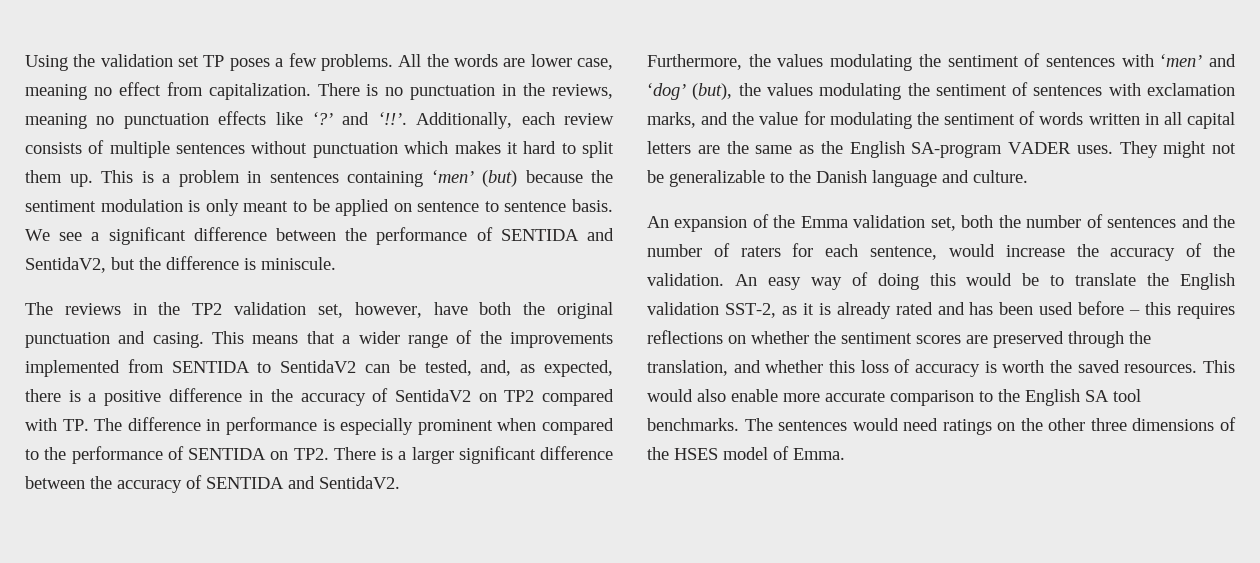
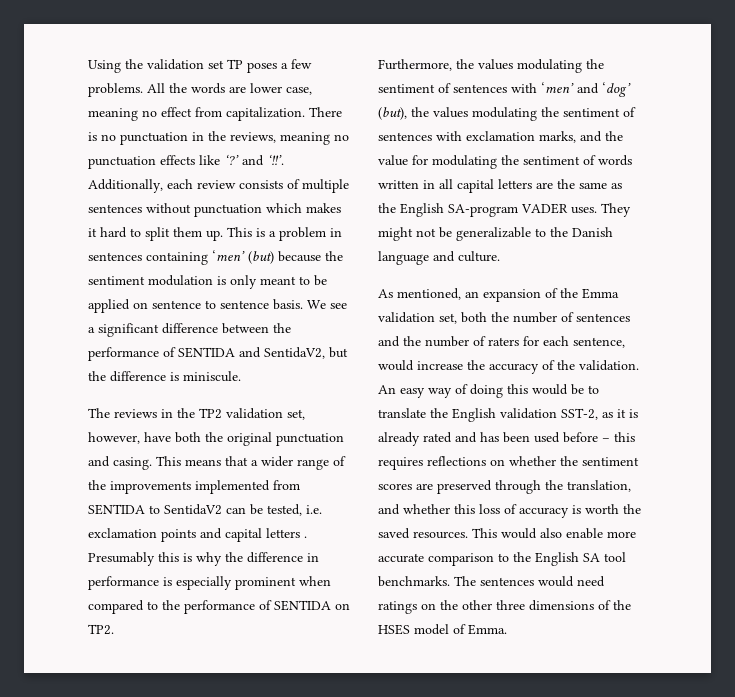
- This means that a wider range of the improvements implemented from SENTIDA to SentidaV2 can be tested, and, as expected, there is a positive difference in the accuracy of SentidaV2 on TP2 compared with TP. The difference in performance is especially prominent when compared to the performance of SENTIDA on TP2. There is a larger significant difference between the accuracy of SENTIDA and SentidaV2.
+ This means that a wider range of the improvements implemented from SENTIDA to SentidaV2 can be tested, i.e. exclamation points and capital letters . Presumably this is why the difference in performance is especially prominent when compared to the performance of SENTIDA on TP2.
- An expansion of the Emma validation set, both the number of sentences and the number of raters for each sentence, would increase the accuracy of the validation.
+ As mentioned, an expansion of the Emma validation set, both the number of sentences and the number of raters for each sentence, would increase the accuracy of the validation.

